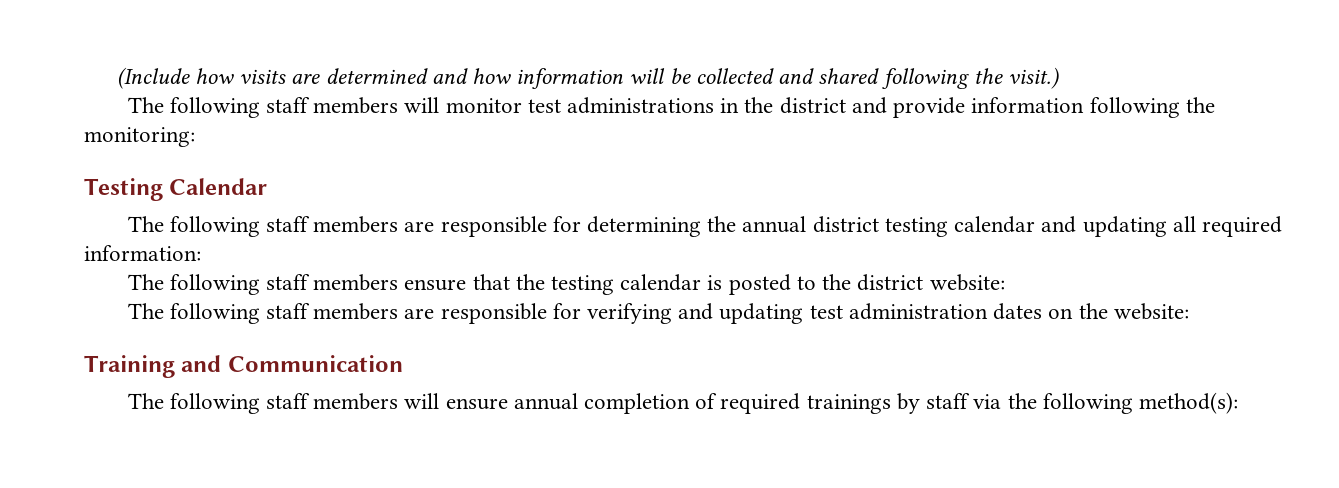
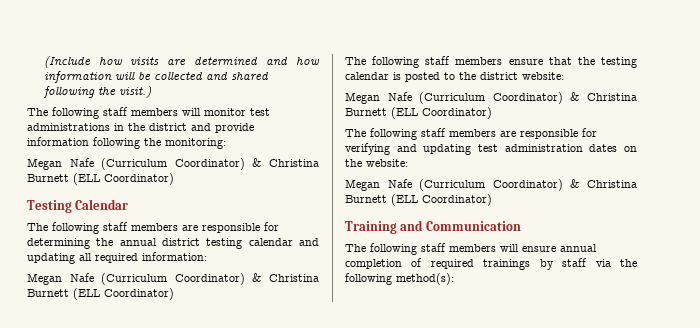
  The following staff members will monitor test administrations in the district and provide information following the monitoring:
+ Megan Nafe (Curriculum Coordinator) & Christina Burnett (ELL Coordinator)
  The following staff members are responsible for determining the annual district testing calendar and updating all required information:
+ Megan Nafe (Curriculum Coordinator) & Christina Burnett (ELL Coordinator)
  The following staff members ensure that the testing calendar is posted to the district website:
+ Megan Nafe (Curriculum Coordinator) & Christina Burnett (ELL Coordinator)
  The following staff members are responsible for verifying and updating test administration dates on the website:
+ Megan Nafe (Curriculum Coordinator) & Christina Burnett (ELL Coordinator)

